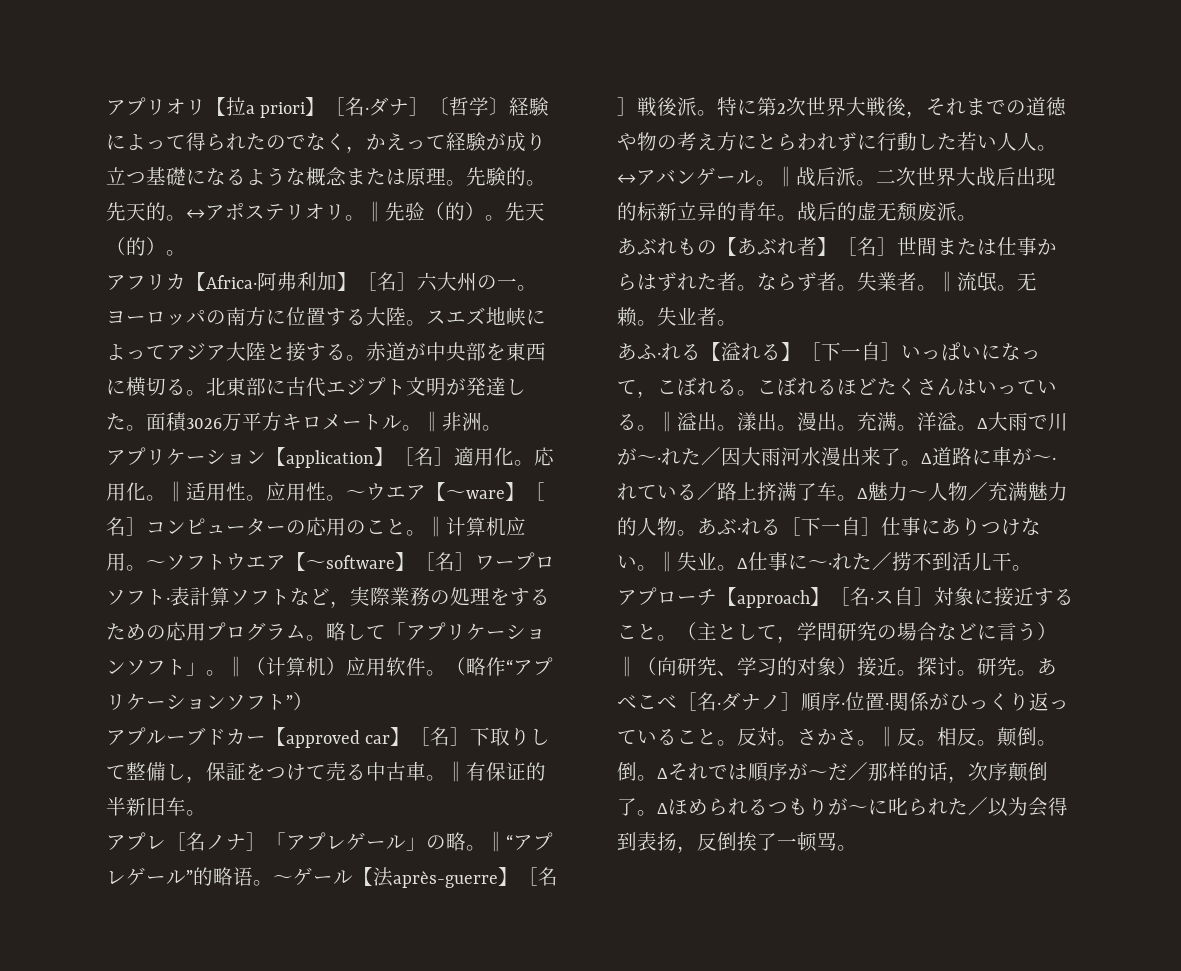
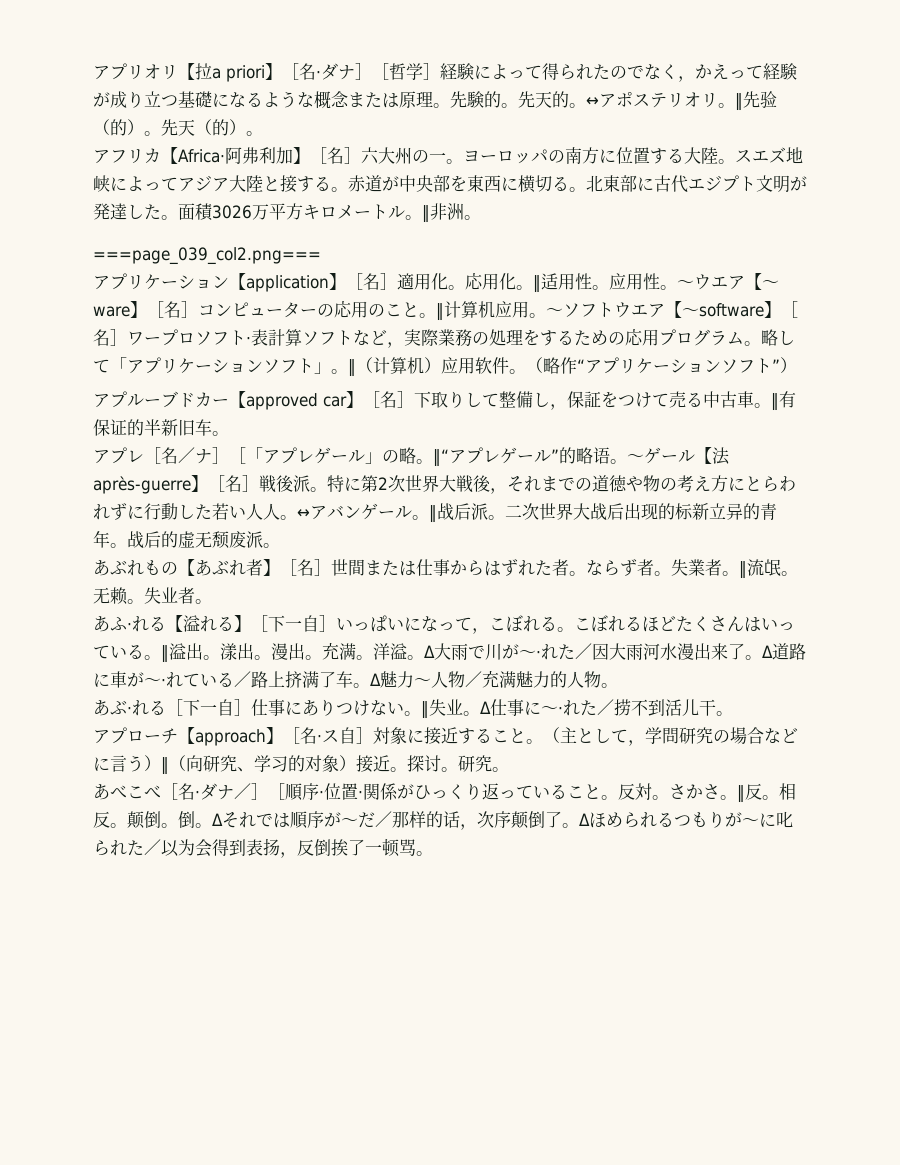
- アプリオリ【拉a priori】［名·ダナ］〔哲学〕経験によって得られたのでなく，かえって経験が成り立つ基礎になるような概念または原理。
+ アプリオリ【拉a priori】［名·ダナ］［哲学］経験によって得られたのでなく，かえって経験が成り立つ基礎になるような概念または原理。
+ ===page_039_col2.png===
- アプレ［名ノナ］「アプレゲール」の略。
+ アプレ［名／ナ］［「アプレゲール」の略。
- Δ魅力～人物／充满魅力的人物。あぶ·れる［下一自］仕事にありつけない。
+ Δ魅力～人物／充满魅力的人物。
+ あぶ·れる［下一自］仕事にありつけない。
- 研究。あべこべ［名·ダナノ］順序·位置·関係がひっくり返っていること。
+ 研究。
+ あべこべ［名·ダナ／］［順序·位置·関係がひっくり返っていること。

